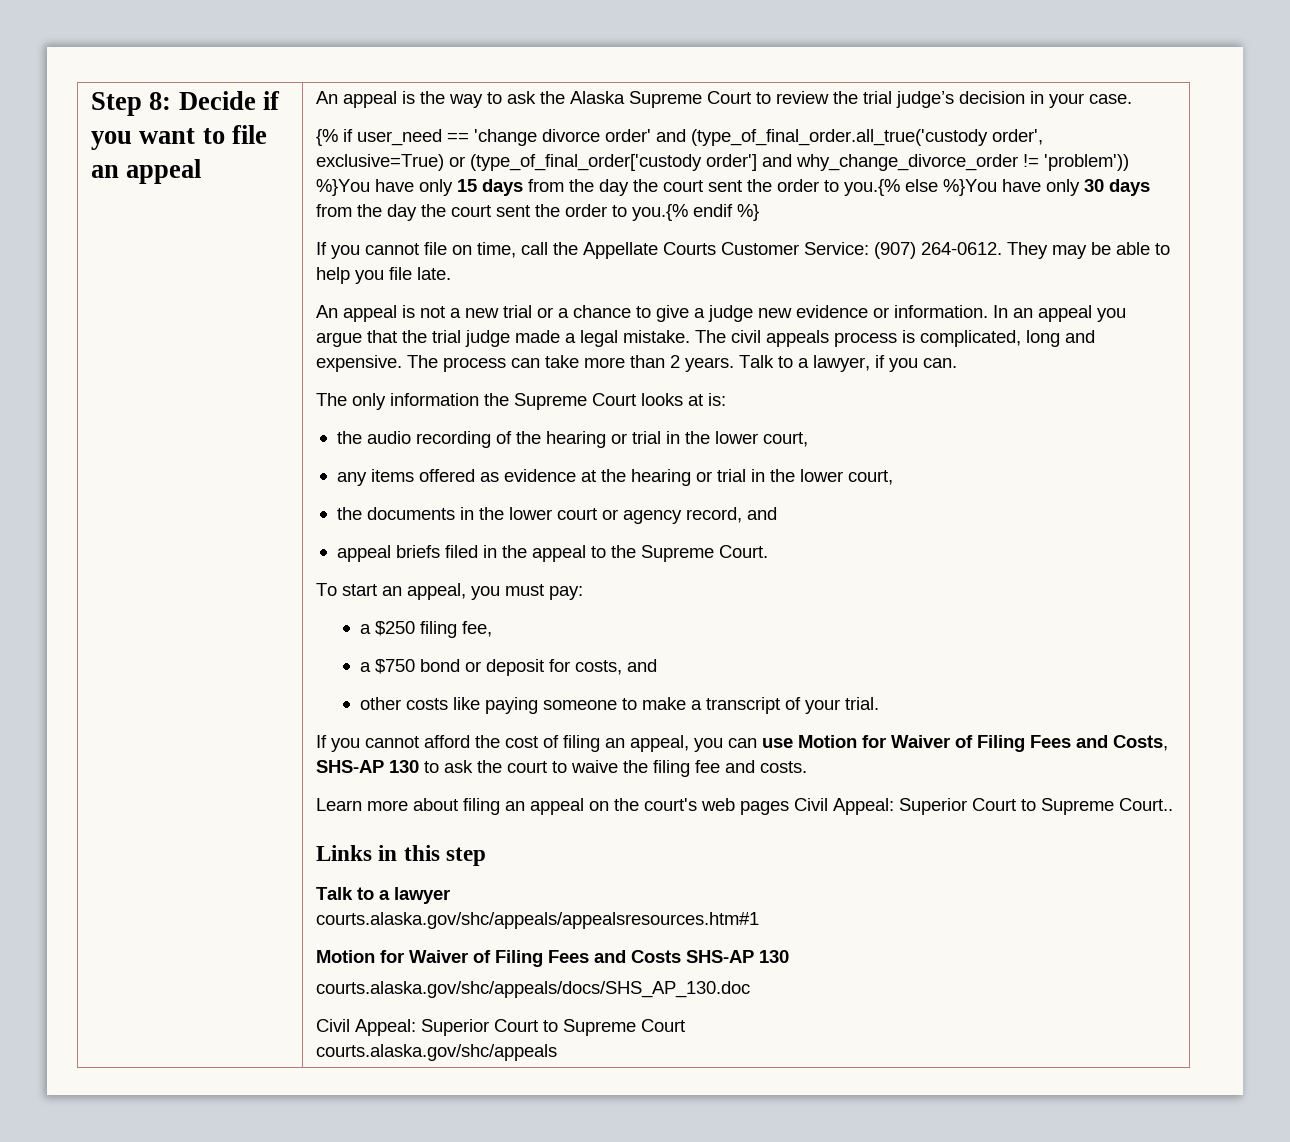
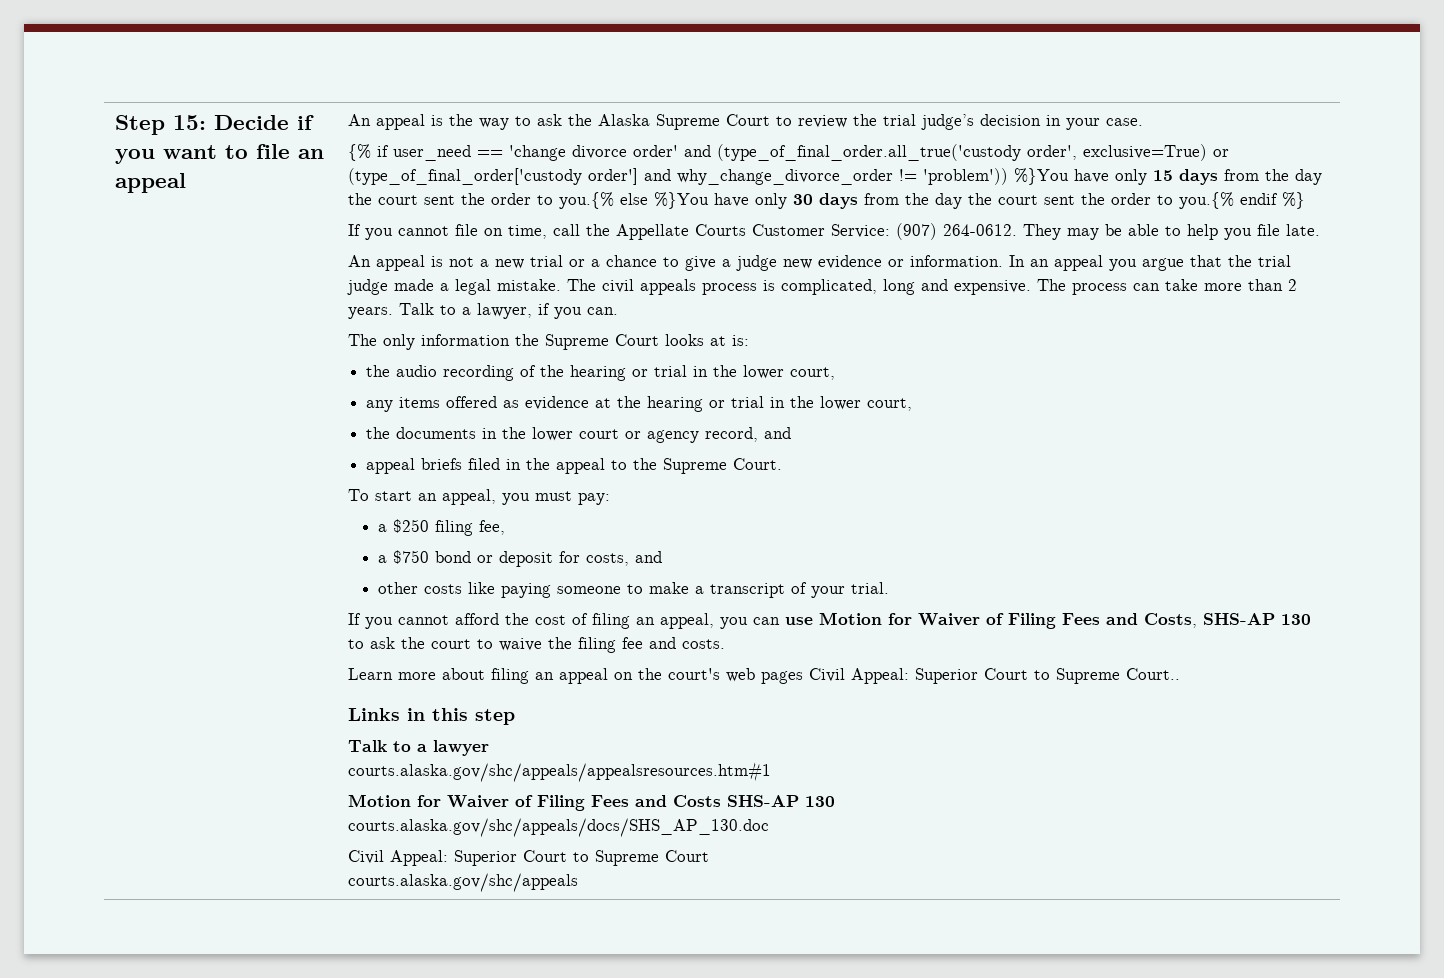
- Step 8: Decide if you want to file an appeal
+ Step 15: Decide if you want to file an appeal

